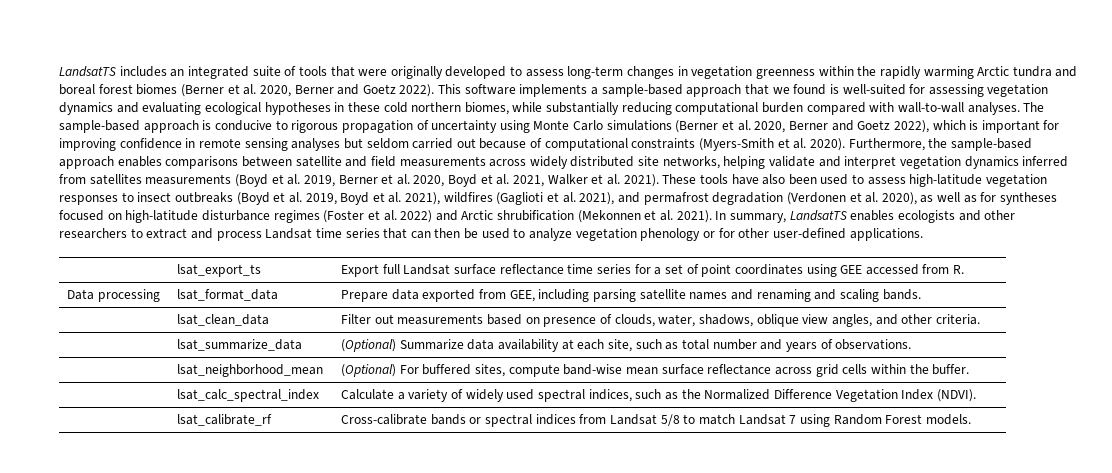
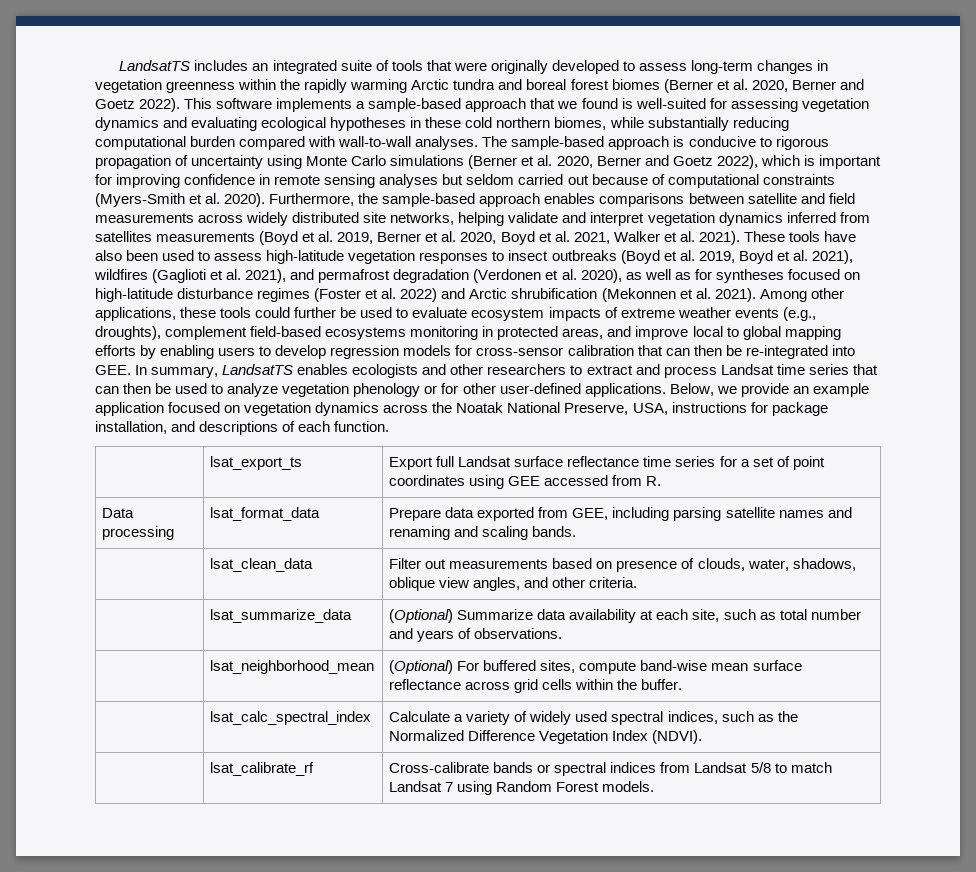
- In summary, LandsatTS enables ecologists and other researchers to extract and process Landsat time series that can then be used to analyze vegetation phenology or for other user-defined applications.
+ Among other applications, these tools could further be used to evaluate ecosystem impacts of extreme weather events (e.g., droughts), complement field-based ecosystems monitoring in protected areas, and improve local to global mapping efforts by enabling users to develop regression models for cross-sensor calibration that can then be re-integrated into GEE. In summary, LandsatTS enables ecologists and other researchers to extract and process Landsat time series that can then be used to analyze vegetation phenology or for other user-defined applications. Below, we provide an example application focused on vegetation dynamics across the Noatak National Preserve, USA, instructions for package installation, and descriptions of each function.

